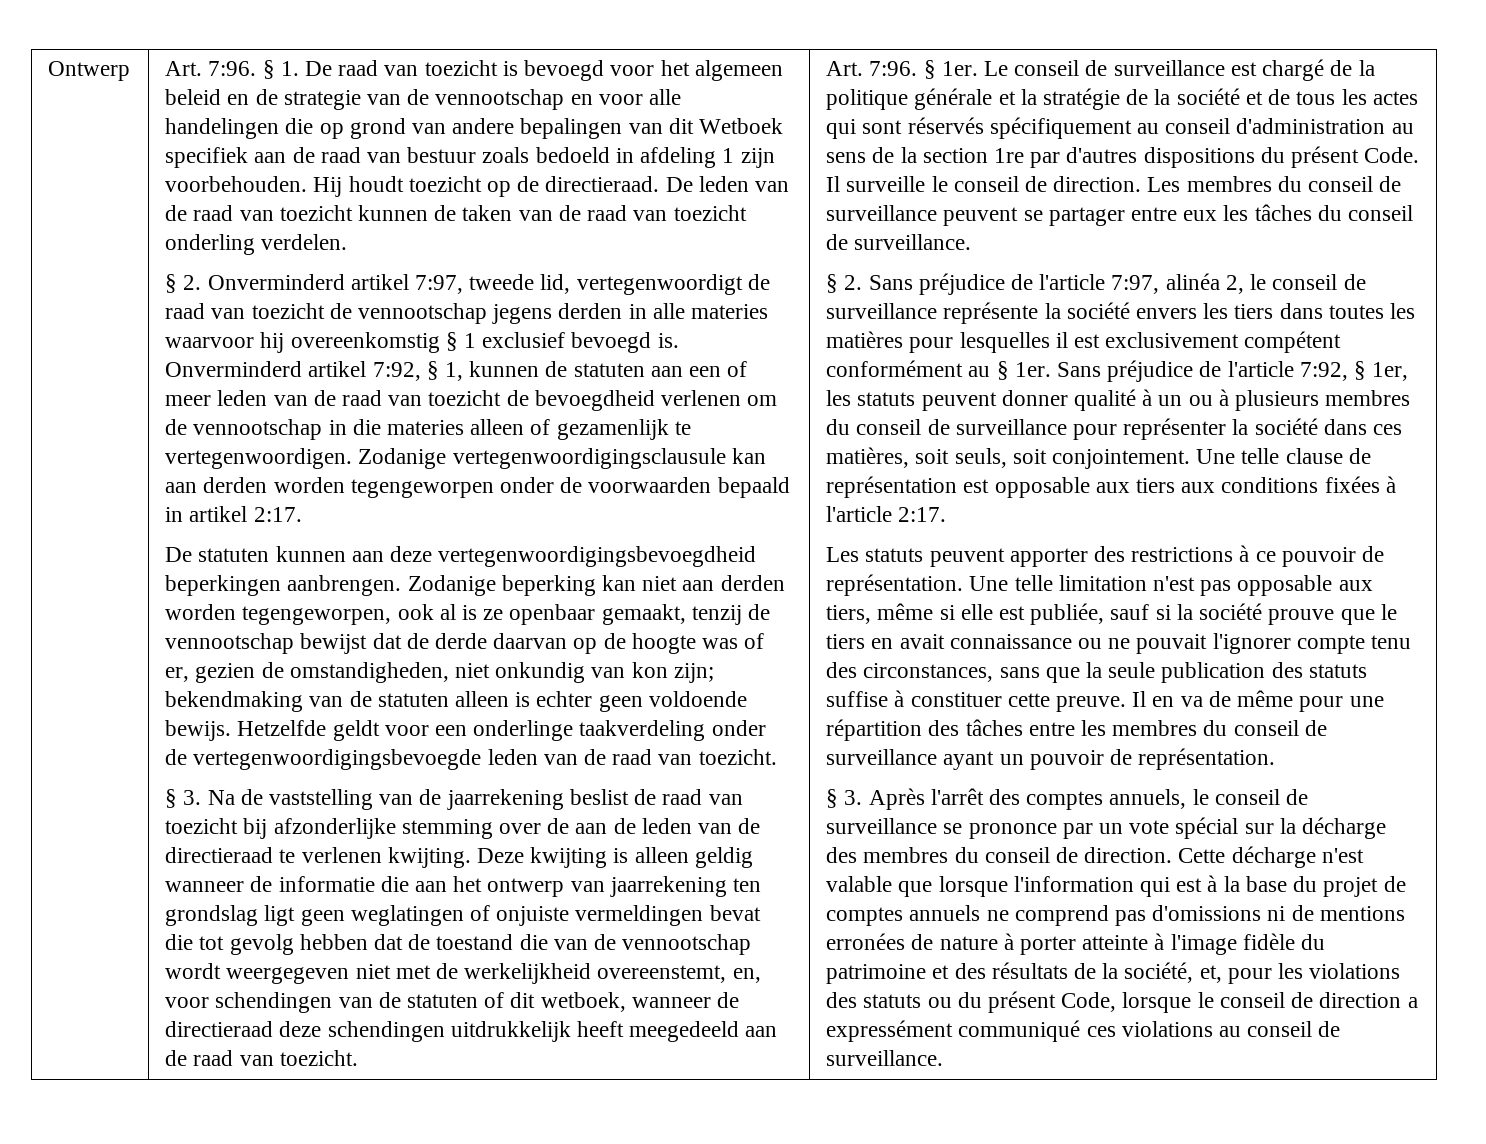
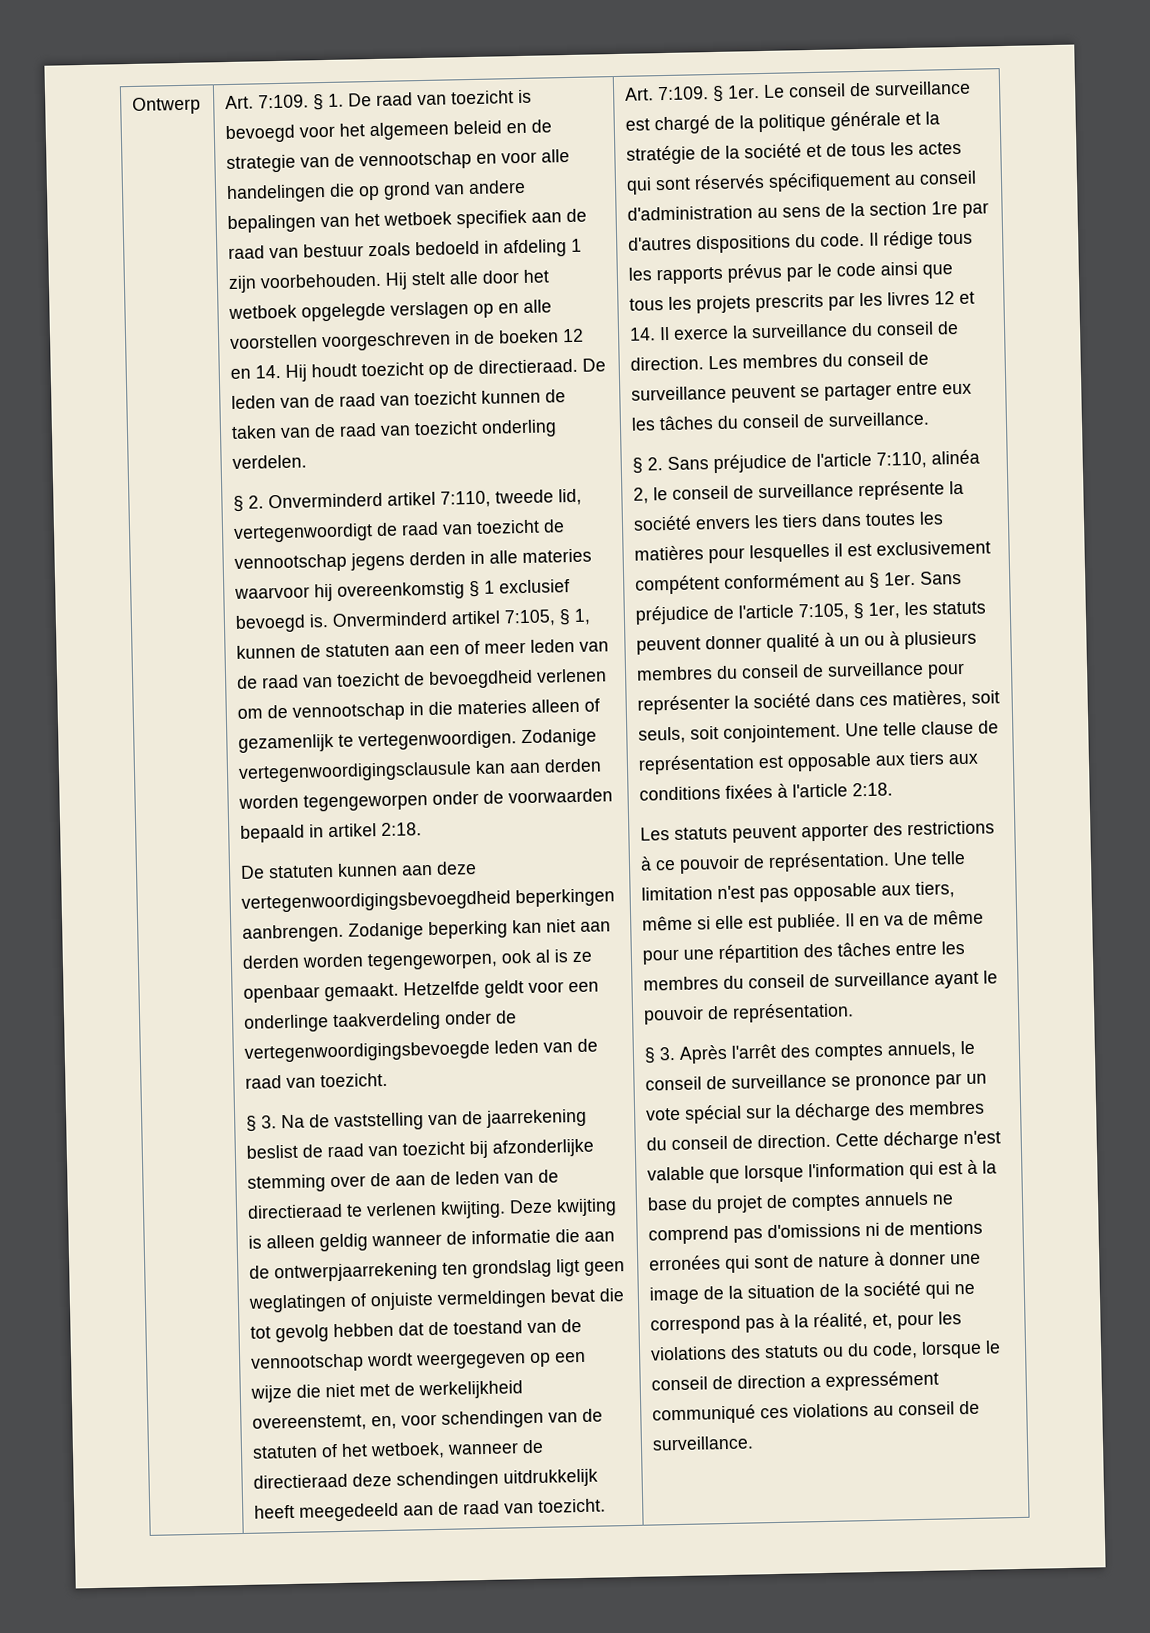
- Ontwerp | Art. 7:96.
+ Ontwerp | Art. 7:109.
- § 1. De raad van toezicht is bevoegd voor het algemeen beleid en de strategie van de vennootschap en voor alle handelingen die op grond van andere bepalingen van dit Wetboek specifiek aan de raad van bestuur zoals bedoeld in afdeling 1 zijn voorbehouden.
+ § 1. De raad van toezicht is bevoegd voor het algemeen beleid en de strategie van de vennootschap en voor alle handelingen die op grond van andere bepalingen van het wetboek specifiek aan de raad van bestuur zoals bedoeld in afdeling 1 zijn voorbehouden.
- Hij houdt toezicht op de directieraad.
+ Hij stelt alle door het wetboek opgelegde verslagen op en alle voorstellen voorgeschreven in de boeken 12 en 14. Hij houdt toezicht op de directieraad.
- § 2. Onverminderd artikel 7:97, tweede lid, vertegenwoordigt de raad van toezicht de vennootschap jegens derden in alle materies waarvoor hij overeenkomstig § 1 exclusief bevoegd is.
+ § 2. Onverminderd artikel 7:110, tweede lid, vertegenwoordigt de raad van toezicht de vennootschap jegens derden in alle materies waarvoor hij overeenkomstig § 1 exclusief bevoegd is.
- Onverminderd artikel 7:92, § 1, kunnen de statuten aan een of meer leden van de raad van toezicht de bevoegdheid verlenen om de vennootschap in die materies alleen of gezamenlijk te vertegenwoordigen.
+ Onverminderd artikel 7:105, § 1, kunnen de statuten aan een of meer leden van de raad van toezicht de bevoegdheid verlenen om de vennootschap in die materies alleen of gezamenlijk te vertegenwoordigen.
- Zodanige vertegenwoordigingsclausule kan aan derden worden tegengeworpen onder de voorwaarden bepaald in artikel 2:17.
+ Zodanige vertegenwoordigingsclausule kan aan derden worden tegengeworpen onder de voorwaarden bepaald in artikel 2:18.
- Zodanige beperking kan niet aan derden worden tegengeworpen, ook al is ze openbaar gemaakt, tenzij de vennootschap bewijst dat de derde daarvan op de hoogte was of er, gezien de omstandigheden, niet onkundig van kon zijn; bekendmaking van de statuten alleen is echter geen voldoende bewijs.
+ Zodanige beperking kan niet aan derden worden tegengeworpen, ook al is ze openbaar gemaakt.
- Deze kwijting is alleen geldig wanneer de informatie die aan het ontwerp van jaarrekening ten grondslag ligt geen weglatingen of onjuiste vermeldingen bevat die tot gevolg hebben dat de toestand die van de vennootschap wordt weergegeven niet met de werkelijkheid overeenstemt, en, voor schendingen van de statuten of dit wetboek, wanneer de directieraad deze schendingen uitdrukkelijk heeft meegedeeld aan de raad van toezicht. | Art. 7:96.
+ Deze kwijting is alleen geldig wanneer de informatie die aan de ontwerpjaarrekening ten grondslag ligt geen weglatingen of onjuiste vermeldingen bevat die tot gevolg hebben dat de toestand van de vennootschap wordt weergegeven op een wijze die niet met de werkelijkheid overeenstemt, en, voor schendingen van de statuten of het wetboek, wanneer de directieraad deze schendingen uitdrukkelijk heeft meegedeeld aan de raad van toezicht. | Art. 7:109.
- Le conseil de surveillance est chargé de la politique générale et la stratégie de la société et de tous les actes qui sont réservés spécifiquement au conseil d'administration au sens de la section 1re par d'autres dispositions du présent Code. Il surveille le conseil de direction.
+ Le conseil de surveillance est chargé de la politique générale et la stratégie de la société et de tous les actes qui sont réservés spécifiquement au conseil d'administration au sens de la section 1re par d'autres dispositions du code. Il rédige tous les rapports prévus par le code ainsi que tous les projets prescrits par les livres 12 et 14. Il exerce la surveillance du conseil de direction.
- § 2. Sans préjudice de l'article 7:97, alinéa 2, le conseil de surveillance représente la société envers les tiers dans toutes les matières pour lesquelles il est exclusivement compétent conformément au § 1er.
+ § 2. Sans préjudice de l'article 7:110, alinéa 2, le conseil de surveillance représente la société envers les tiers dans toutes les matières pour lesquelles il est exclusivement compétent conformément au § 1er.
- Sans préjudice de l'article 7:92, § 1er, les statuts peuvent donner qualité à un ou à plusieurs membres du conseil de surveillance pour représenter la société dans ces matières, soit seuls, soit conjointement.
+ Sans préjudice de l'article 7:105, § 1er, les statuts peuvent donner qualité à un ou à plusieurs membres du conseil de surveillance pour représenter la société dans ces matières, soit seuls, soit conjointement.
- Une telle clause de représentation est opposable aux tiers aux conditions fixées à l'article 2:17.
+ Une telle clause de représentation est opposable aux tiers aux conditions fixées à l'article 2:18.
- Une telle limitation n'est pas opposable aux tiers, même si elle est publiée, sauf si la société prouve que le tiers en avait connaissance ou ne pouvait l'ignorer compte tenu des circonstances, sans que la seule publication des statuts suffise à constituer cette preuve.
+ Une telle limitation n'est pas opposable aux tiers, même si elle est publiée.
- Il en va de même pour une répartition des tâches entre les membres du conseil de surveillance ayant un pouvoir de représentation.
+ Il en va de même pour une répartition des tâches entre les membres du conseil de surveillance ayant le pouvoir de représentation.
- Cette décharge n'est valable que lorsque l'information qui est à la base du projet de comptes annuels ne comprend pas d'omissions ni de mentions erronées de nature à porter atteinte à l'image fidèle du patrimoine et des résultats de la société, et, pour les violations des statuts ou du présent Code, lorsque le conseil de direction a expressément communiqué ces violations au conseil de surveillance.
+ Cette décharge n'est valable que lorsque l'information qui est à la base du projet de comptes annuels ne comprend pas d'omissions ni de mentions erronées qui sont de nature à donner une image de la situation de la société qui ne correspond pas à la réalité, et, pour les violations des statuts ou du code, lorsque le conseil de direction a expressément communiqué ces violations au conseil de surveillance.

